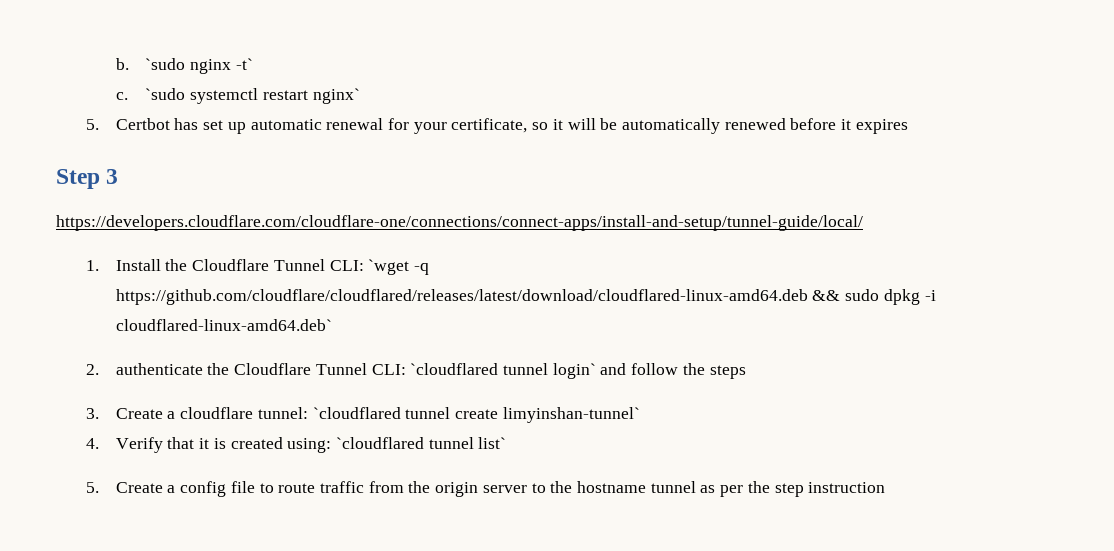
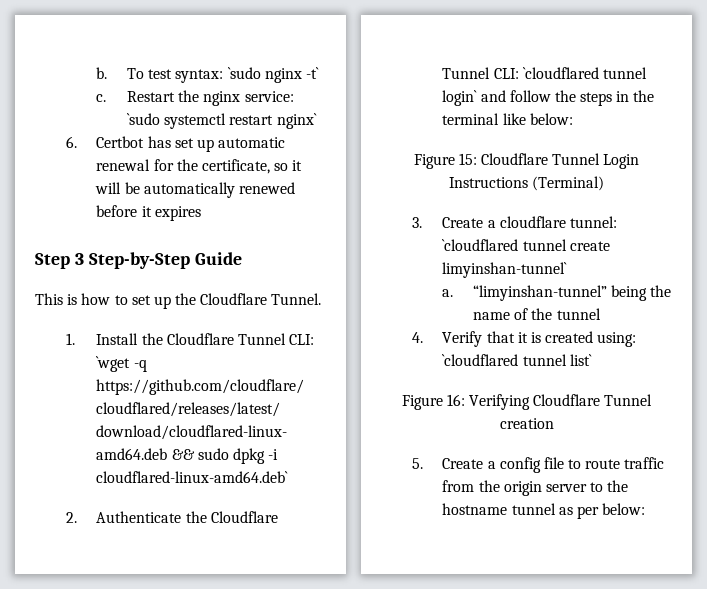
- `sudo nginx -t`
+ To test syntax: `sudo nginx -t`
- `sudo systemctl restart nginx`
+ Restart the nginx service: `sudo systemctl restart nginx`
- 5. Certbot has set up automatic renewal for your certificate, so it will be automatically renewed before it expires
+ 6. Certbot has set up automatic renewal for the certificate, so it will be automatically renewed before it expires
- Step 3
- https://developers.cloudflare.com/cloudflare-one/connections/connect-apps/install-and-setup/tunnel-guide/local/
+ Step 3 Step-by-Step Guide
+ This is how to set up the Cloudflare Tunnel.
- 2. authenticate the Cloudflare Tunnel CLI: `cloudflared tunnel login` and follow the steps
+ 2. Authenticate the Cloudflare Tunnel CLI: `cloudflared tunnel login` and follow the steps in the terminal like below:
+ Figure 15: Cloudflare Tunnel Login Instructions (Terminal)
+ a. “limyinshan-tunnel” being the name of the tunnel
+ Figure 16: Verifying Cloudflare Tunnel creation
- 5. Create a config file to route traffic from the origin server to the hostname tunnel as per the step instruction
+ 5. Create a config file to route traffic from the origin server to the hostname tunnel as per below:

